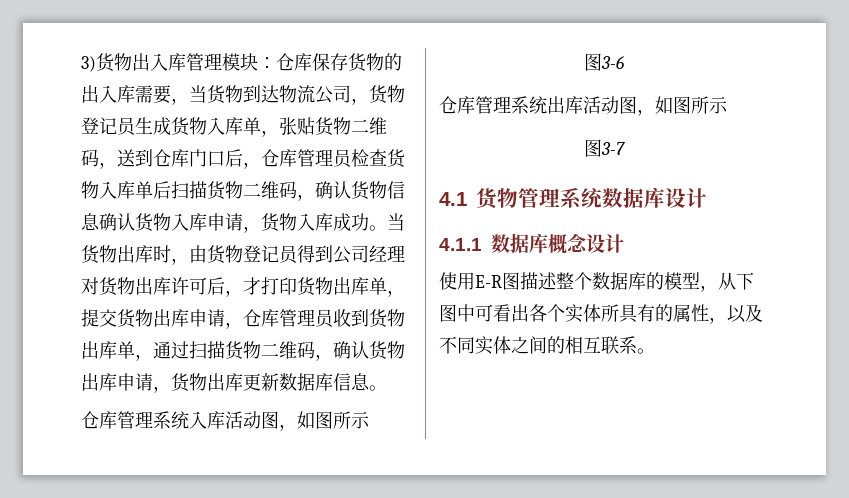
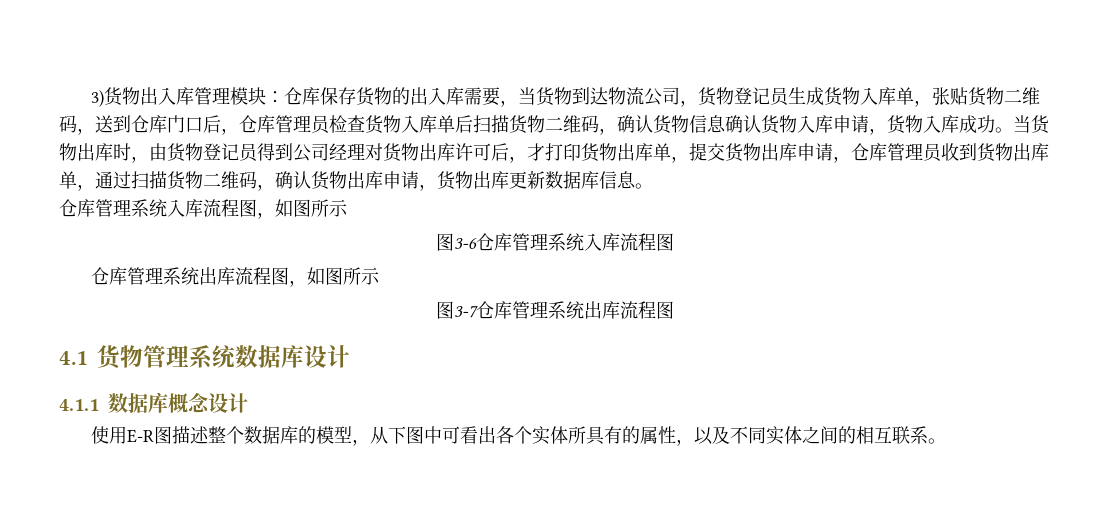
- 仓库管理系统入库活动图，如图所示
+ 仓库管理系统入库流程图，如图所示
- 图3-6
- 仓库管理系统出库活动图，如图所示
+ 图3-6仓库管理系统入库流程图
+ 仓库管理系统出库流程图，如图所示
- 图3-7
+ 图3-7仓库管理系统出库流程图

